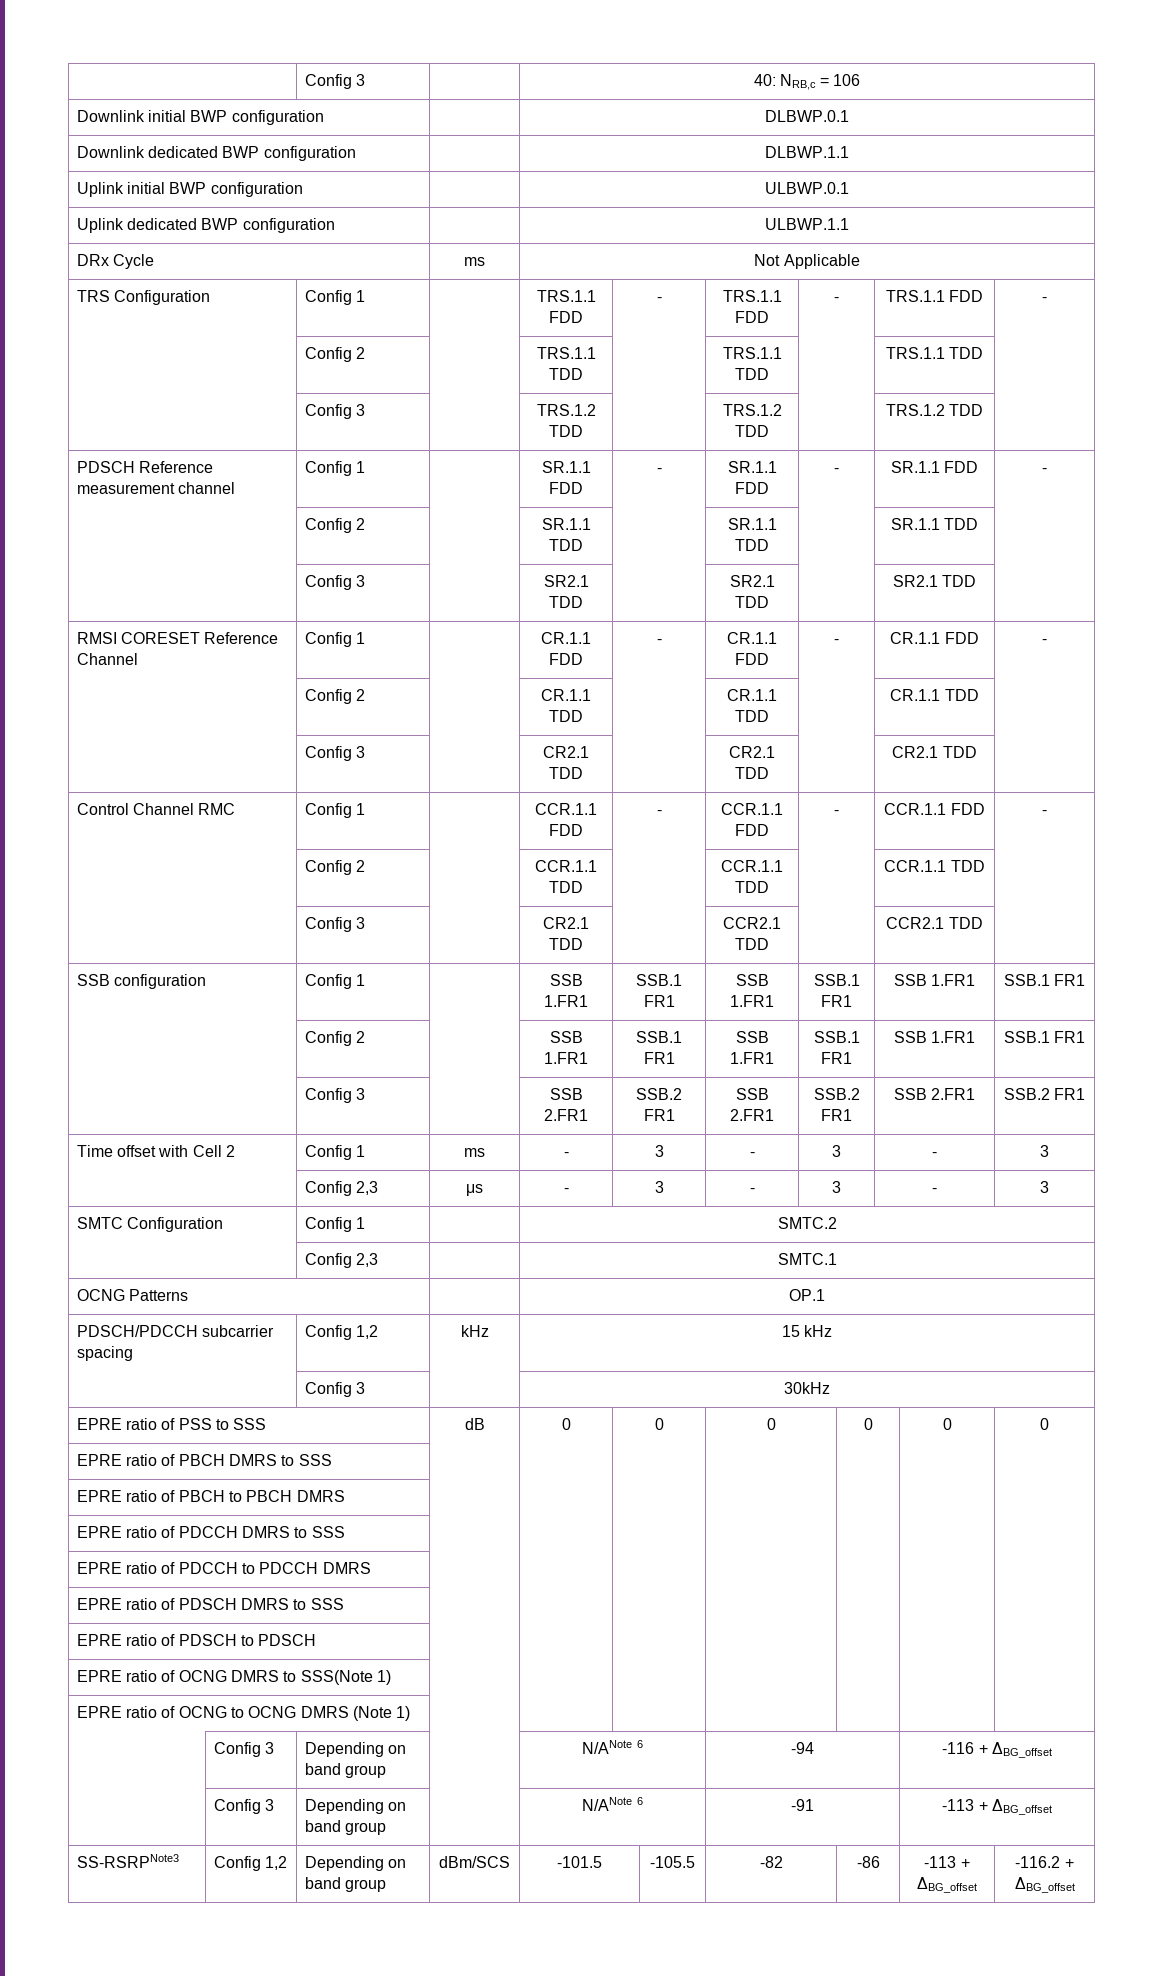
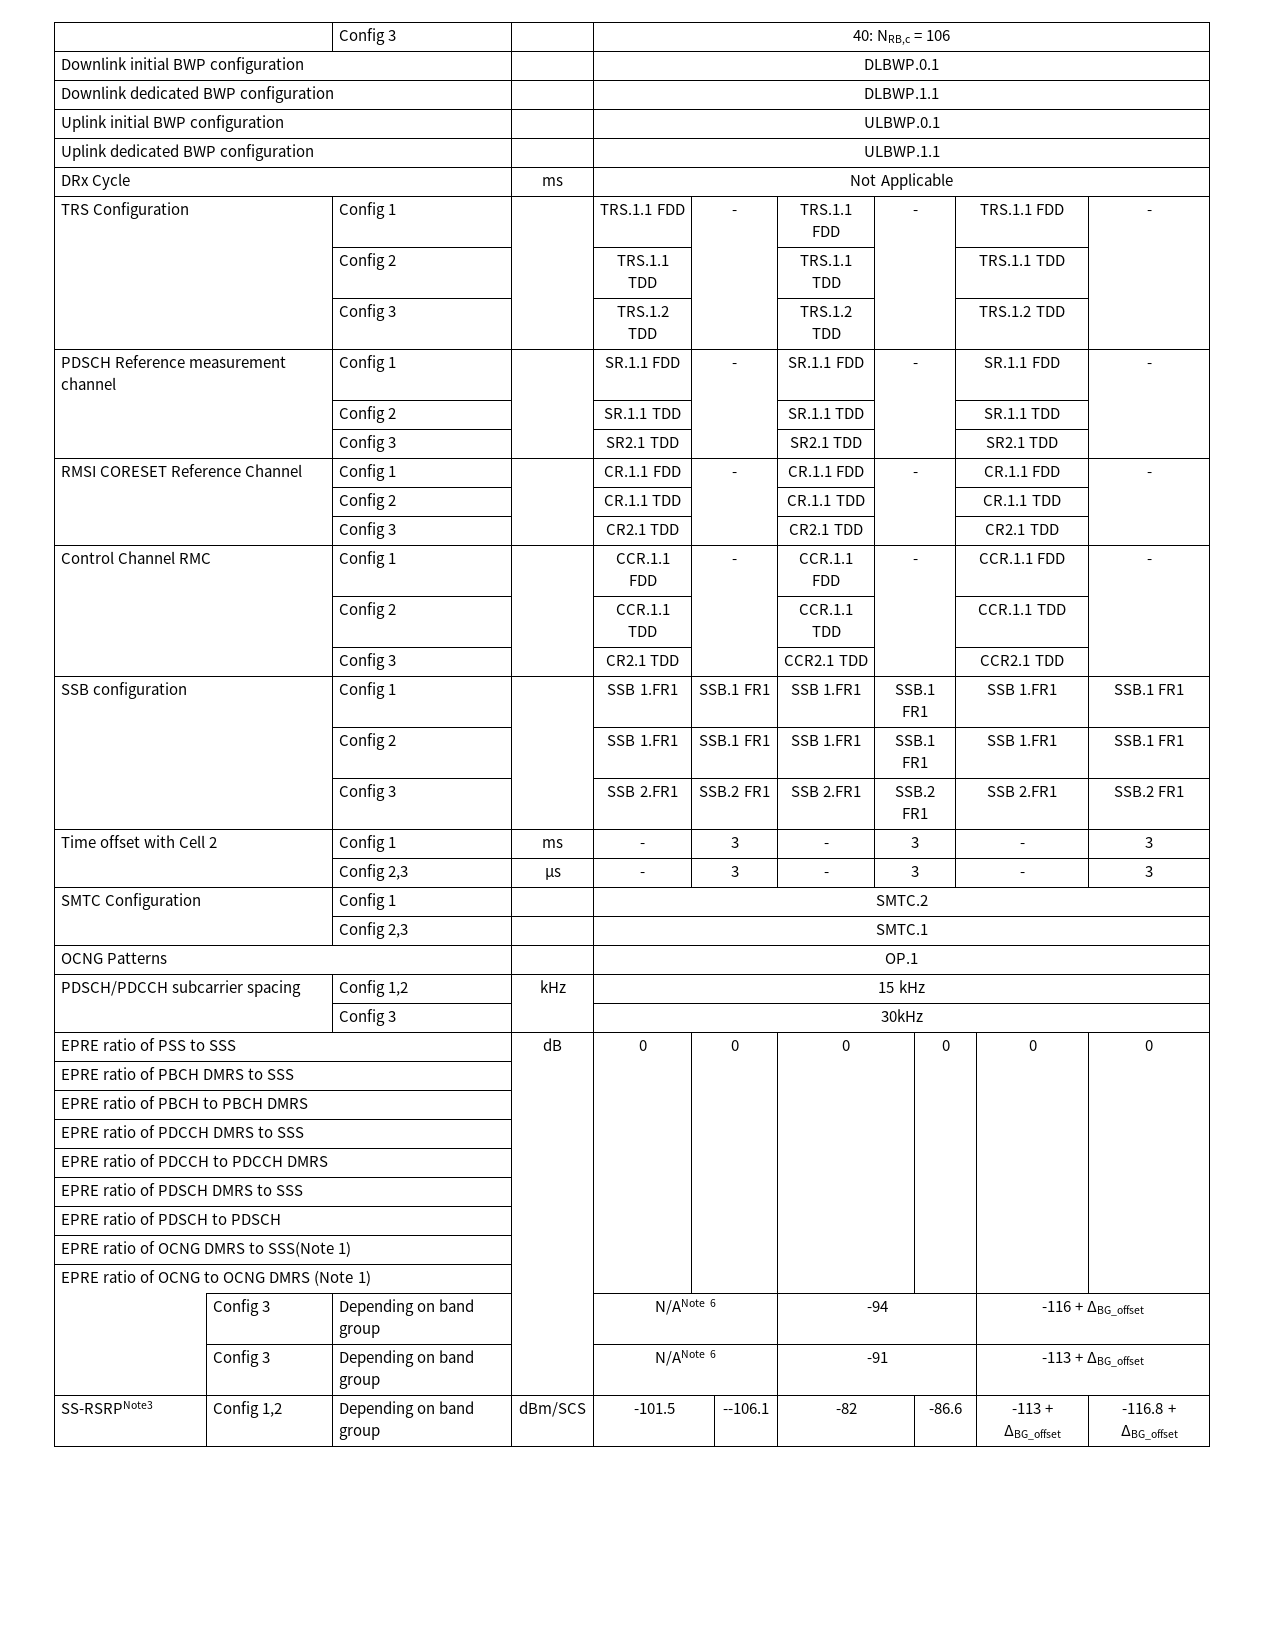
- SS-RSRPNote3 | Config 1,2 | Depending on band group | dBm/SCS | -101.5 | -105.5 | -82 | -86 | -113 + ΔBG_offset | -116.2 + ΔBG_offset
+ SS-RSRPNote3 | Config 1,2 | Depending on band group | dBm/SCS | -101.5 | --106.1 | -82 | -86.6 | -113 + ΔBG_offset | -116.8 + ΔBG_offset

